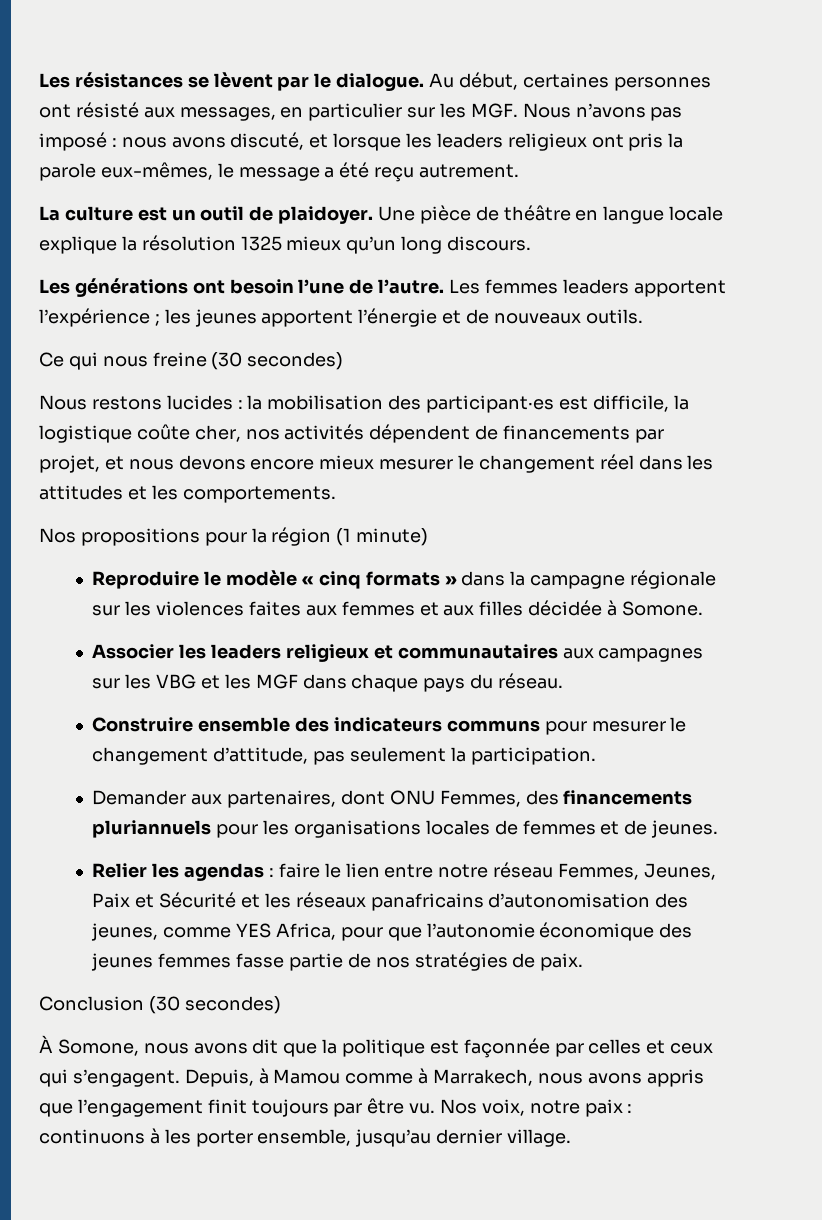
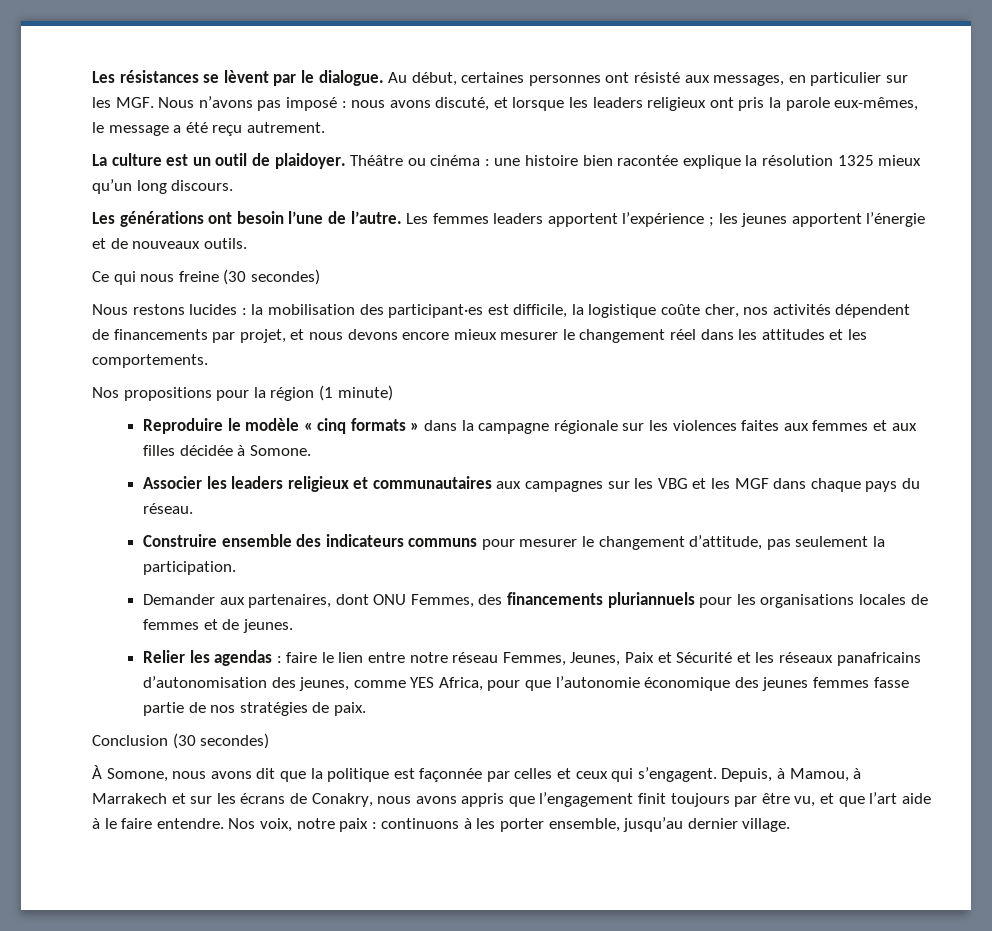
- Une pièce de théâtre en langue locale explique la résolution 1325 mieux qu’un long discours.
+ Théâtre ou cinéma : une histoire bien racontée explique la résolution 1325 mieux qu’un long discours.
- Depuis, à Mamou comme à Marrakech, nous avons appris que l’engagement finit toujours par être vu.
+ Depuis, à Mamou, à Marrakech et sur les écrans de Conakry, nous avons appris que l’engagement finit toujours par être vu, et que l’art aide à le faire entendre.

